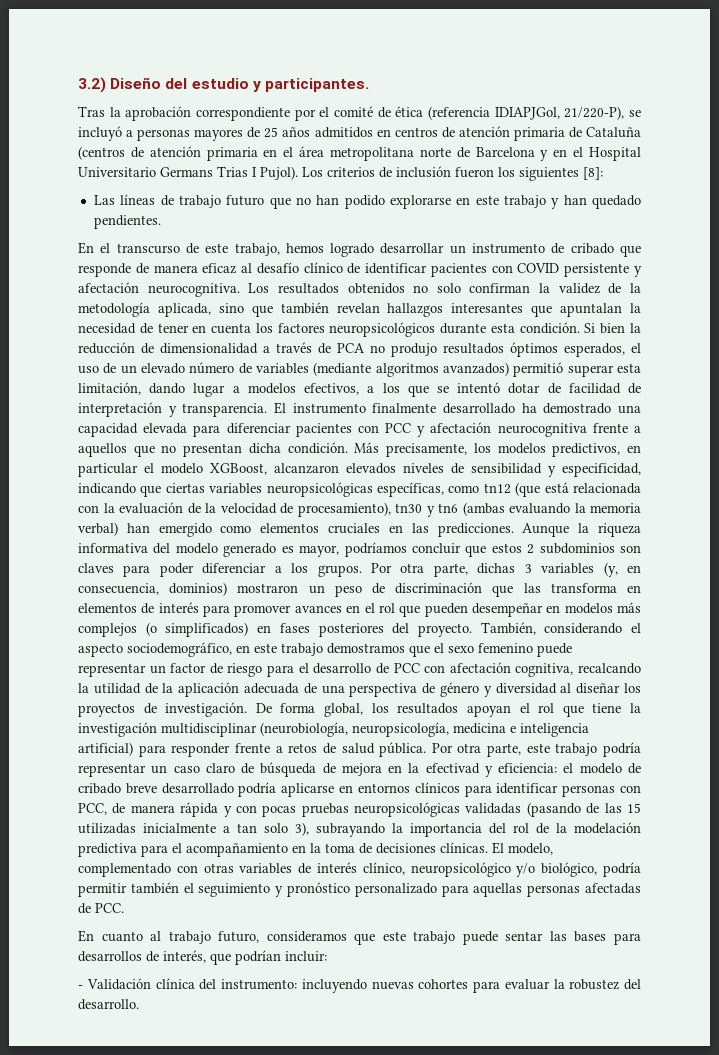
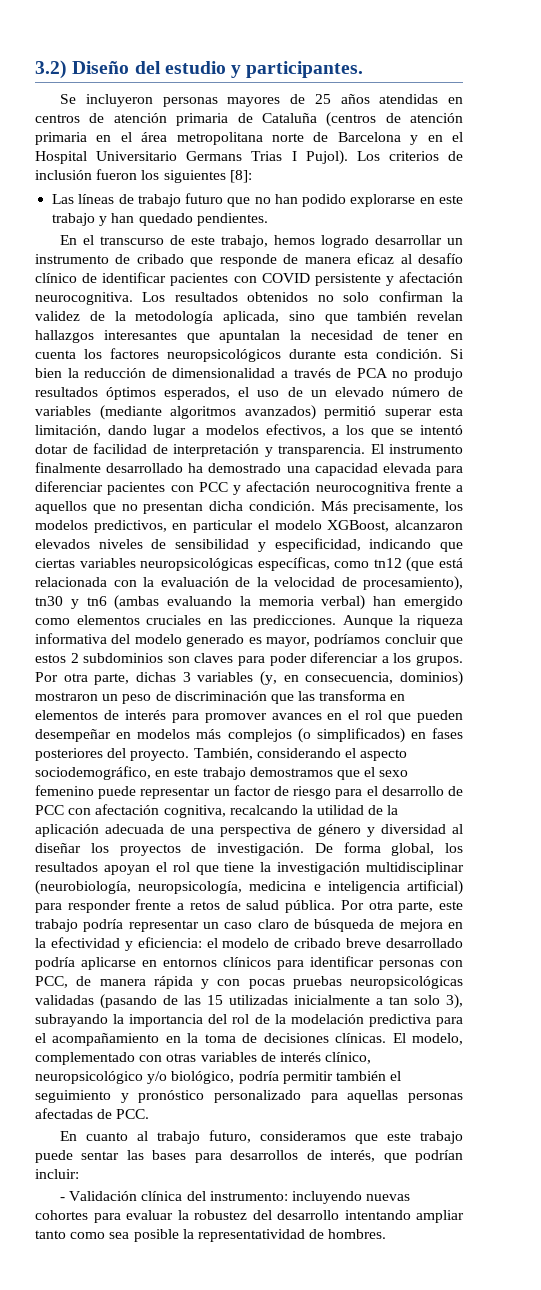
- Tras la aprobación correspondiente por el comité de ética (referencia IDIAPJGol, 21/220-P), se incluyó a personas mayores de 25 años admitidos en centros de atención primaria de Cataluña (centros de atención primaria en el área metropolitana norte de Barcelona y en el Hospital Universitario Germans Trias I Pujol).
+ Se incluyeron personas mayores de 25 años atendidas en centros de atención primaria de Cataluña (centros de atención primaria en el área metropolitana norte de Barcelona y en el Hospital Universitario Germans Trias I Pujol).
- Por otra parte, este trabajo podría representar un caso claro de búsqueda de mejora en la efectivad y eficiencia:
+ Por otra parte, este trabajo podría representar un caso claro de búsqueda de mejora en la efectividad y eficiencia:
- - Validación clínica del instrumento: incluyendo nuevas cohortes para evaluar la robustez del desarrollo.
+ - Validación clínica del instrumento: incluyendo nuevas cohortes para evaluar la robustez del desarrollo intentando ampliar tanto como sea posible la representatividad de hombres.

